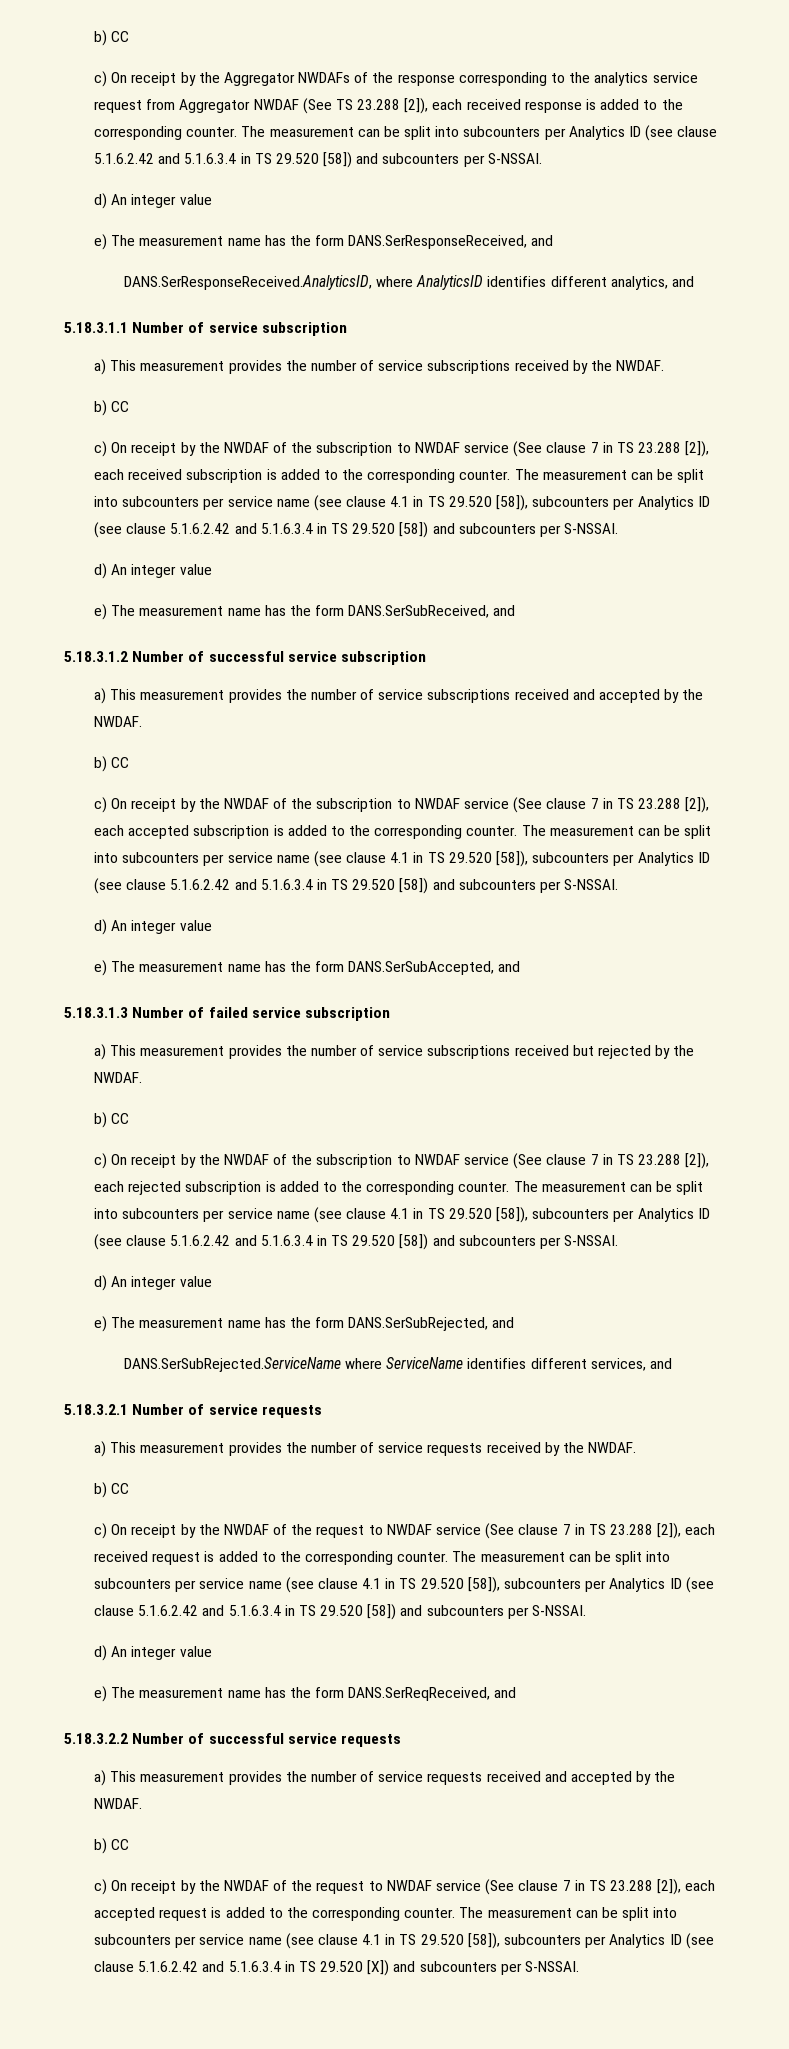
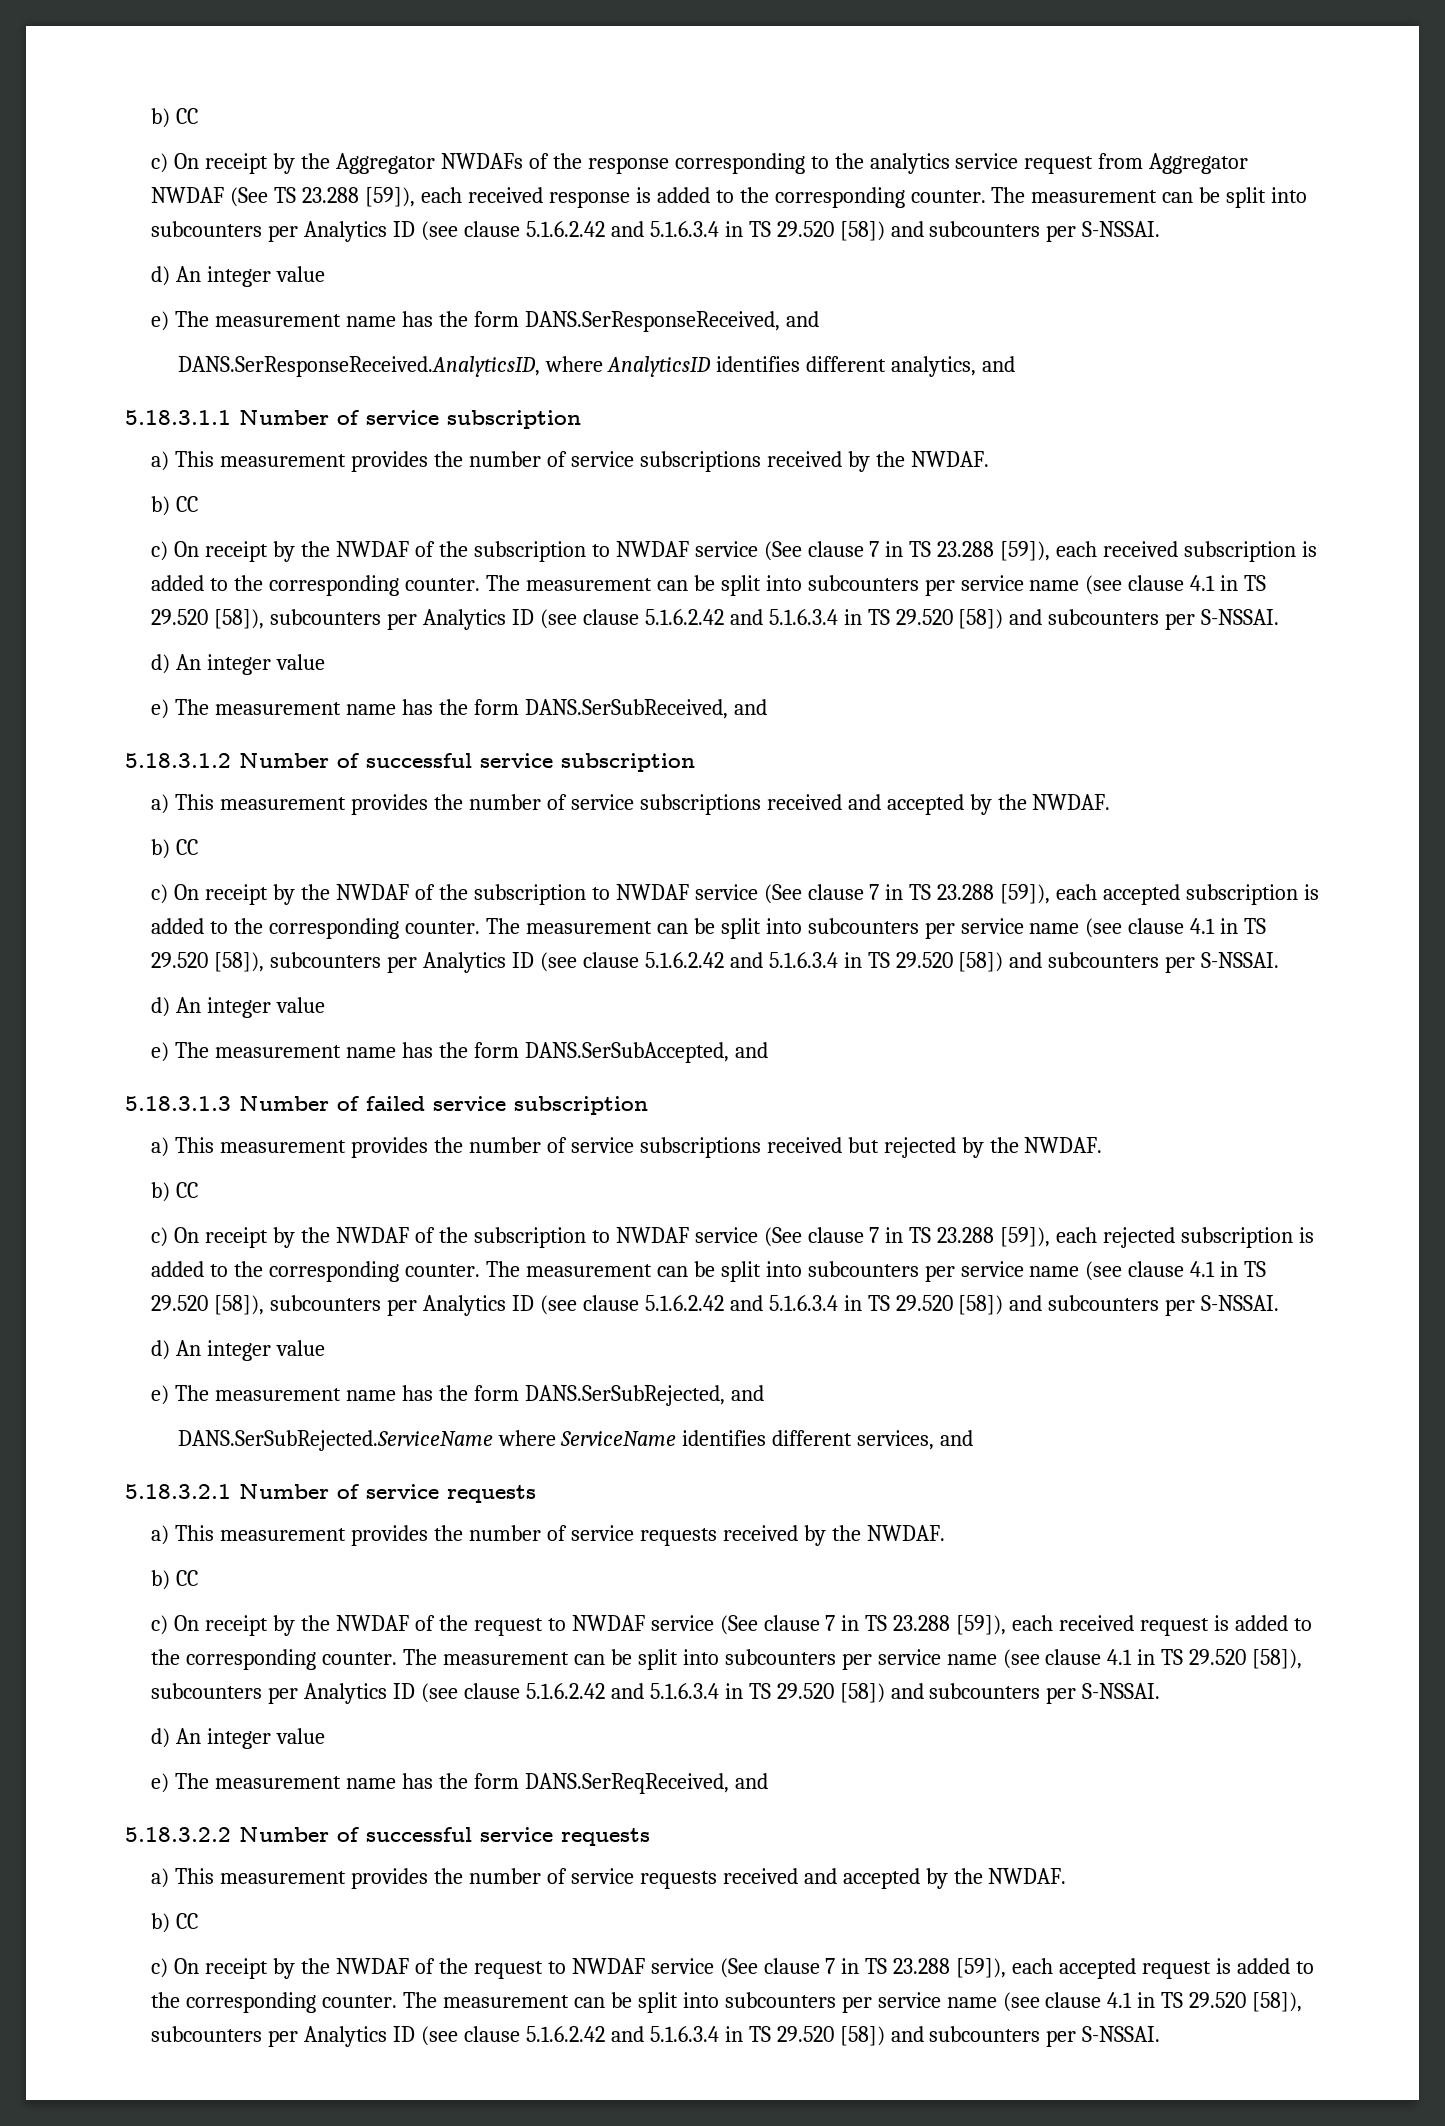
- c) On receipt by the Aggregator NWDAFs of the response corresponding to the analytics service request from Aggregator NWDAF (See TS 23.288 [2]), each received response is added to the corresponding counter.
+ c) On receipt by the Aggregator NWDAFs of the response corresponding to the analytics service request from Aggregator NWDAF (See TS 23.288 [59]), each received response is added to the corresponding counter.
- c) On receipt by the NWDAF of the subscription to NWDAF service (See clause 7 in TS 23.288 [2]), each received subscription is added to the corresponding counter.
+ c) On receipt by the NWDAF of the subscription to NWDAF service (See clause 7 in TS 23.288 [59]), each received subscription is added to the corresponding counter.
- c) On receipt by the NWDAF of the subscription to NWDAF service (See clause 7 in TS 23.288 [2]), each accepted subscription is added to the corresponding counter.
+ c) On receipt by the NWDAF of the subscription to NWDAF service (See clause 7 in TS 23.288 [59]), each accepted subscription is added to the corresponding counter.
- c) On receipt by the NWDAF of the subscription to NWDAF service (See clause 7 in TS 23.288 [2]), each rejected subscription is added to the corresponding counter.
+ c) On receipt by the NWDAF of the subscription to NWDAF service (See clause 7 in TS 23.288 [59]), each rejected subscription is added to the corresponding counter.
- c) On receipt by the NWDAF of the request to NWDAF service (See clause 7 in TS 23.288 [2]), each received request is added to the corresponding counter.
+ c) On receipt by the NWDAF of the request to NWDAF service (See clause 7 in TS 23.288 [59]), each received request is added to the corresponding counter.
- c) On receipt by the NWDAF of the request to NWDAF service (See clause 7 in TS 23.288 [2]), each accepted request is added to the corresponding counter. The measurement can be split into subcounters per service name (see clause 4.1 in TS 29.520 [58]), subcounters per Analytics ID (see clause 5.1.6.2.42 and 5.1.6.3.4 in TS 29.520 [X]) and subcounters per S-NSSAI.
+ c) On receipt by the NWDAF of the request to NWDAF service (See clause 7 in TS 23.288 [59]), each accepted request is added to the corresponding counter. The measurement can be split into subcounters per service name (see clause 4.1 in TS 29.520 [58]), subcounters per Analytics ID (see clause 5.1.6.2.42 and 5.1.6.3.4 in TS 29.520 [58]) and subcounters per S-NSSAI.

